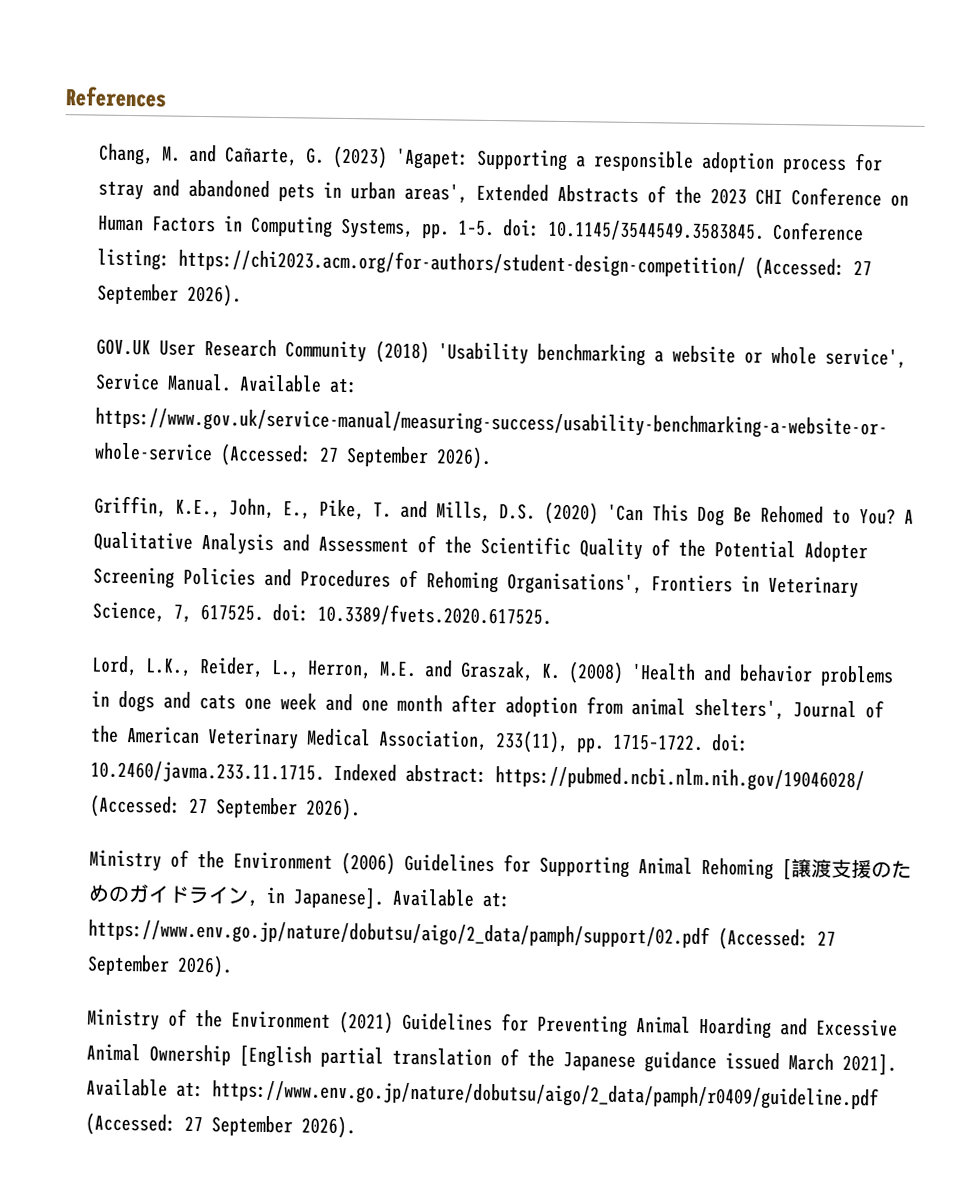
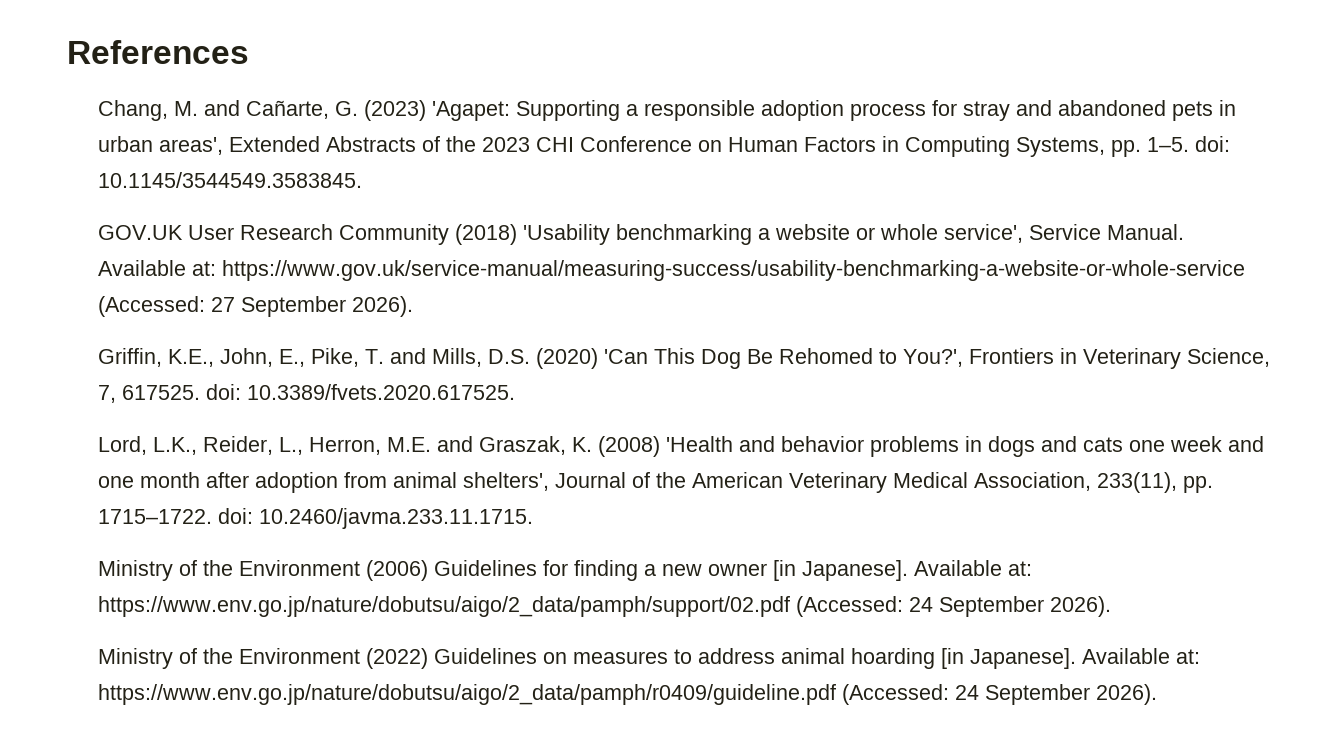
- Chang, M. and Cañarte, G. (2023) 'Agapet: Supporting a responsible adoption process for stray and abandoned pets in urban areas', Extended Abstracts of the 2023 CHI Conference on Human Factors in Computing Systems, pp. 1–5. doi: 10.1145/3544549.3583845. Conference listing: https://chi2023.acm.org/for-authors/student-design-competition/ (Accessed: 27 September 2026).
+ Chang, M. and Cañarte, G. (2023) 'Agapet: Supporting a responsible adoption process for stray and abandoned pets in urban areas', Extended Abstracts of the 2023 CHI Conference on Human Factors in Computing Systems, pp. 1–5. doi: 10.1145/3544549.3583845.
- Griffin, K.E., John, E., Pike, T. and Mills, D.S. (2020) 'Can This Dog Be Rehomed to You? A Qualitative Analysis and Assessment of the Scientific Quality of the Potential Adopter Screening Policies and Procedures of Rehoming Organisations', Frontiers in Veterinary Science, 7, 617525. doi: 10.3389/fvets.2020.617525.
+ Griffin, K.E., John, E., Pike, T. and Mills, D.S. (2020) 'Can This Dog Be Rehomed to You?', Frontiers in Veterinary Science, 7, 617525. doi: 10.3389/fvets.2020.617525.
- Lord, L.K., Reider, L., Herron, M.E. and Graszak, K. (2008) 'Health and behavior problems in dogs and cats one week and one month after adoption from animal shelters', Journal of the American Veterinary Medical Association, 233(11), pp. 1715–1722. doi: 10.2460/javma.233.11.1715. Indexed abstract: https://pubmed.ncbi.nlm.nih.gov/19046028/ (Accessed: 27 September 2026).
+ Lord, L.K., Reider, L., Herron, M.E. and Graszak, K. (2008) 'Health and behavior problems in dogs and cats one week and one month after adoption from animal shelters', Journal of the American Veterinary Medical Association, 233(11), pp. 1715–1722. doi: 10.2460/javma.233.11.1715.
- Ministry of the Environment (2006) Guidelines for Supporting Animal Rehoming [譲渡支援のためのガイドライン, in Japanese].
+ Ministry of the Environment (2006) Guidelines for finding a new owner [in Japanese].
- Available at: https://www.env.go.jp/nature/dobutsu/aigo/2_data/pamph/support/02.pdf (Accessed: 27 September 2026).
- Ministry of the Environment (2021) Guidelines for Preventing Animal Hoarding and Excessive Animal Ownership [English partial translation of the Japanese guidance issued March 2021].
+ Available at: https://www.env.go.jp/nature/dobutsu/aigo/2_data/pamph/support/02.pdf (Accessed: 24 September 2026).
+ Ministry of the Environment (2022) Guidelines on measures to address animal hoarding [in Japanese].
- Available at: https://www.env.go.jp/nature/dobutsu/aigo/2_data/pamph/r0409/guideline.pdf (Accessed: 27 September 2026).
+ Available at: https://www.env.go.jp/nature/dobutsu/aigo/2_data/pamph/r0409/guideline.pdf (Accessed: 24 September 2026).

